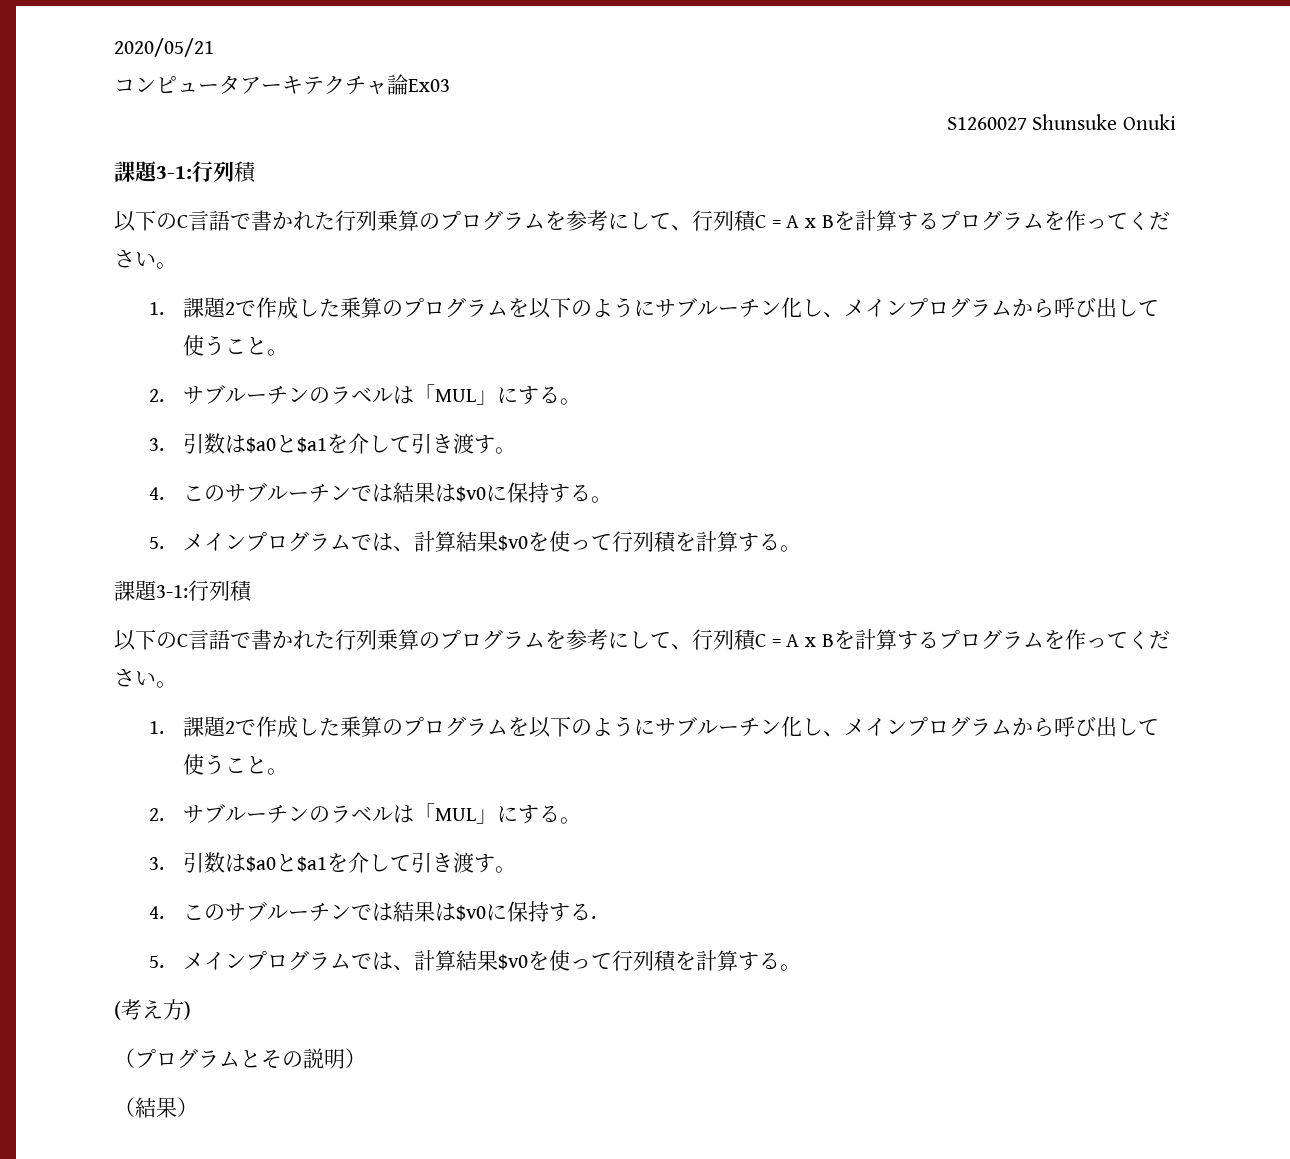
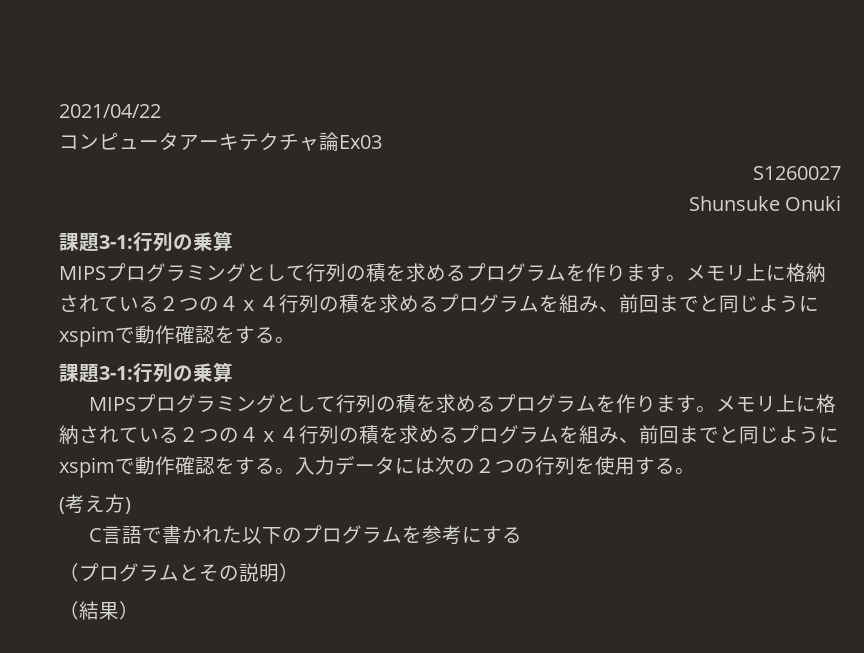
- 2020/05/21
+ 2021/04/22
- S1260027 Shunsuke Onuki
- 課題3-1:行列積
- 以下のC言語で書かれた行列乗算のプログラムを参考にして、行列積C = A x Bを計算するプログラムを作ってください。
- 1.課題2で作成した乗算のプログラムを以下のようにサブルーチン化し、メインプログラムから呼び出して使うこと。
- 2.サブルーチンのラベルは「MUL」にする。
- 3.引数は$a0と$a1を介して引き渡す。
- 4.このサブルーチンでは結果は$v0に保持する。
- 5.メインプログラムでは、計算結果$v0を使って行列積を計算する。
- 課題3-1:行列積
- 以下のC言語で書かれた行列乗算のプログラムを参考にして、行列積C = A x Bを計算するプログラムを作ってください。
- 1.課題2で作成した乗算のプログラムを以下のようにサブルーチン化し、メインプログラムから呼び出して使うこと。
- 2.サブルーチンのラベルは「MUL」にする。
- 3.引数は$a0と$a1を介して引き渡す。
- 4.このサブルーチンでは結果は$v0に保持する.
- 5.メインプログラムでは、計算結果$v0を使って行列積を計算する。
+ S1260027
+ Shunsuke Onuki
+ 課題3-1:行列の乗算
+ MIPSプログラミングとして行列の積を求めるプログラムを作ります。メモリ上に格納されている２つの４ｘ４行列の積を求めるプログラムを組み、前回までと同じようにxspimで動作確認をする。
+ 課題3-1:行列の乗算
+ MIPSプログラミングとして行列の積を求めるプログラムを作ります。メモリ上に格納されている２つの４ｘ４行列の積を求めるプログラムを組み、前回までと同じようにxspimで動作確認をする。入力データには次の２つの行列を使用する。
  (考え方)
+ C言語で書かれた以下のプログラムを参考にする

